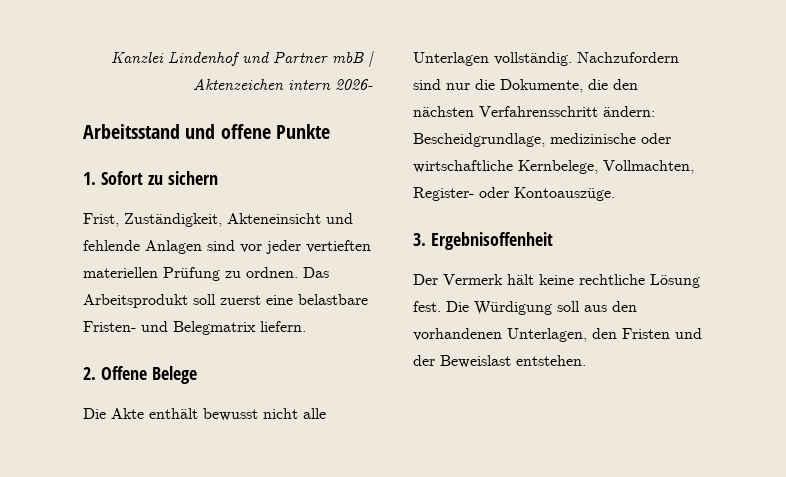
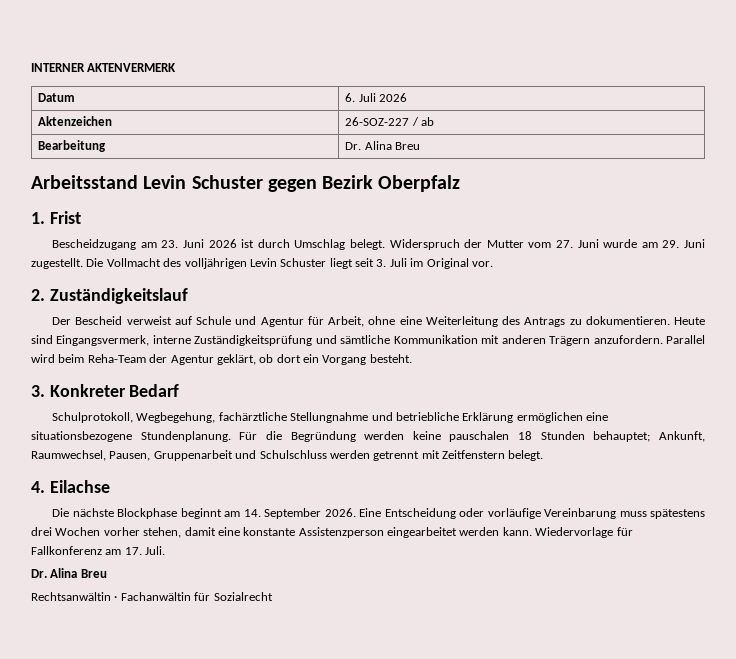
- Kanzlei Lindenhof und Partner mbB | Aktenzeichen intern 2026-
- Arbeitsstand und offene Punkte
- 1. Sofort zu sichern
- Frist, Zuständigkeit, Akteneinsicht und fehlende Anlagen sind vor jeder vertieften materiellen Prüfung zu ordnen. Das Arbeitsprodukt soll zuerst eine belastbare Fristen- und Belegmatrix liefern.
- 2. Offene Belege
- Die Akte enthält bewusst nicht alle Unterlagen vollständig. Nachzufordern sind nur die Dokumente, die den nächsten Verfahrensschritt ändern: Bescheidgrundlage, medizinische oder wirtschaftliche Kernbelege, Vollmachten, Register- oder Kontoauszüge.
- 3. Ergebnisoffenheit
- Der Vermerk hält keine rechtliche Lösung fest. Die Würdigung soll aus den vorhandenen Unterlagen, den Fristen und der Beweislast entstehen.
+ INTERNER AKTENVERMERK
+ Datum | 6. Juli 2026
+ Aktenzeichen | 26-SOZ-227 / ab
+ Bearbeitung | Dr. Alina Breu
+ Arbeitsstand Levin Schuster gegen Bezirk Oberpfalz
+ 1. Frist
+ Bescheidzugang am 23. Juni 2026 ist durch Umschlag belegt. Widerspruch der Mutter vom 27. Juni wurde am 29. Juni zugestellt. Die Vollmacht des volljährigen Levin Schuster liegt seit 3. Juli im Original vor.
+ 2. Zuständigkeitslauf
+ Der Bescheid verweist auf Schule und Agentur für Arbeit, ohne eine Weiterleitung des Antrags zu dokumentieren. Heute sind Eingangsvermerk, interne Zuständigkeitsprüfung und sämtliche Kommunikation mit anderen Trägern anzufordern. Parallel wird beim Reha-Team der Agentur geklärt, ob dort ein Vorgang besteht.
+ 3. Konkreter Bedarf
+ Schulprotokoll, Wegbegehung, fachärztliche Stellungnahme und betriebliche Erklärung ermöglichen eine situationsbezogene Stundenplanung. Für die Begründung werden keine pauschalen 18 Stunden behauptet; Ankunft, Raumwechsel, Pausen, Gruppenarbeit und Schulschluss werden getrennt mit Zeitfenstern belegt.
+ 4. Eilachse
+ Die nächste Blockphase beginnt am 14. September 2026. Eine Entscheidung oder vorläufige Vereinbarung muss spätestens drei Wochen vorher stehen, damit eine konstante Assistenzperson eingearbeitet werden kann. Wiedervorlage für Fallkonferenz am 17. Juli.
+ Dr. Alina Breu
+ Rechtsanwältin · Fachanwältin für Sozialrecht

